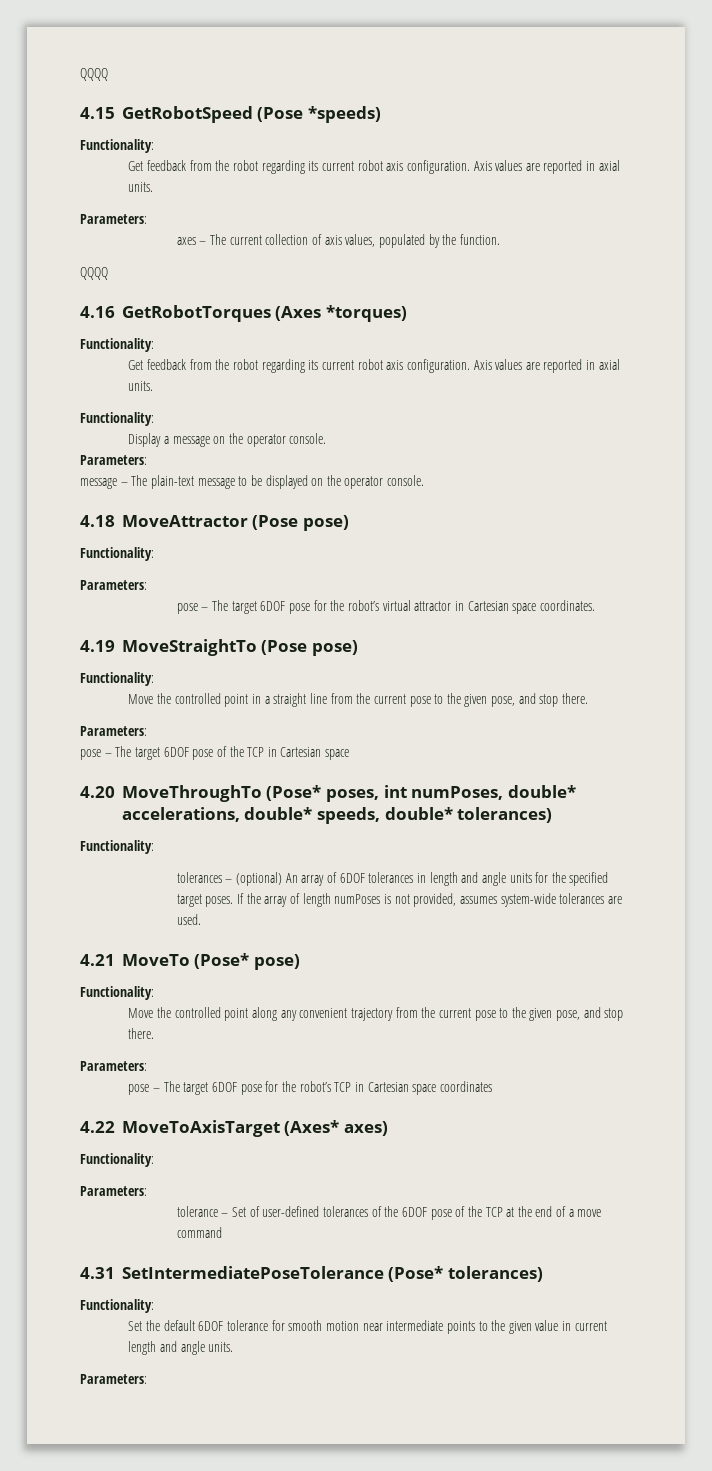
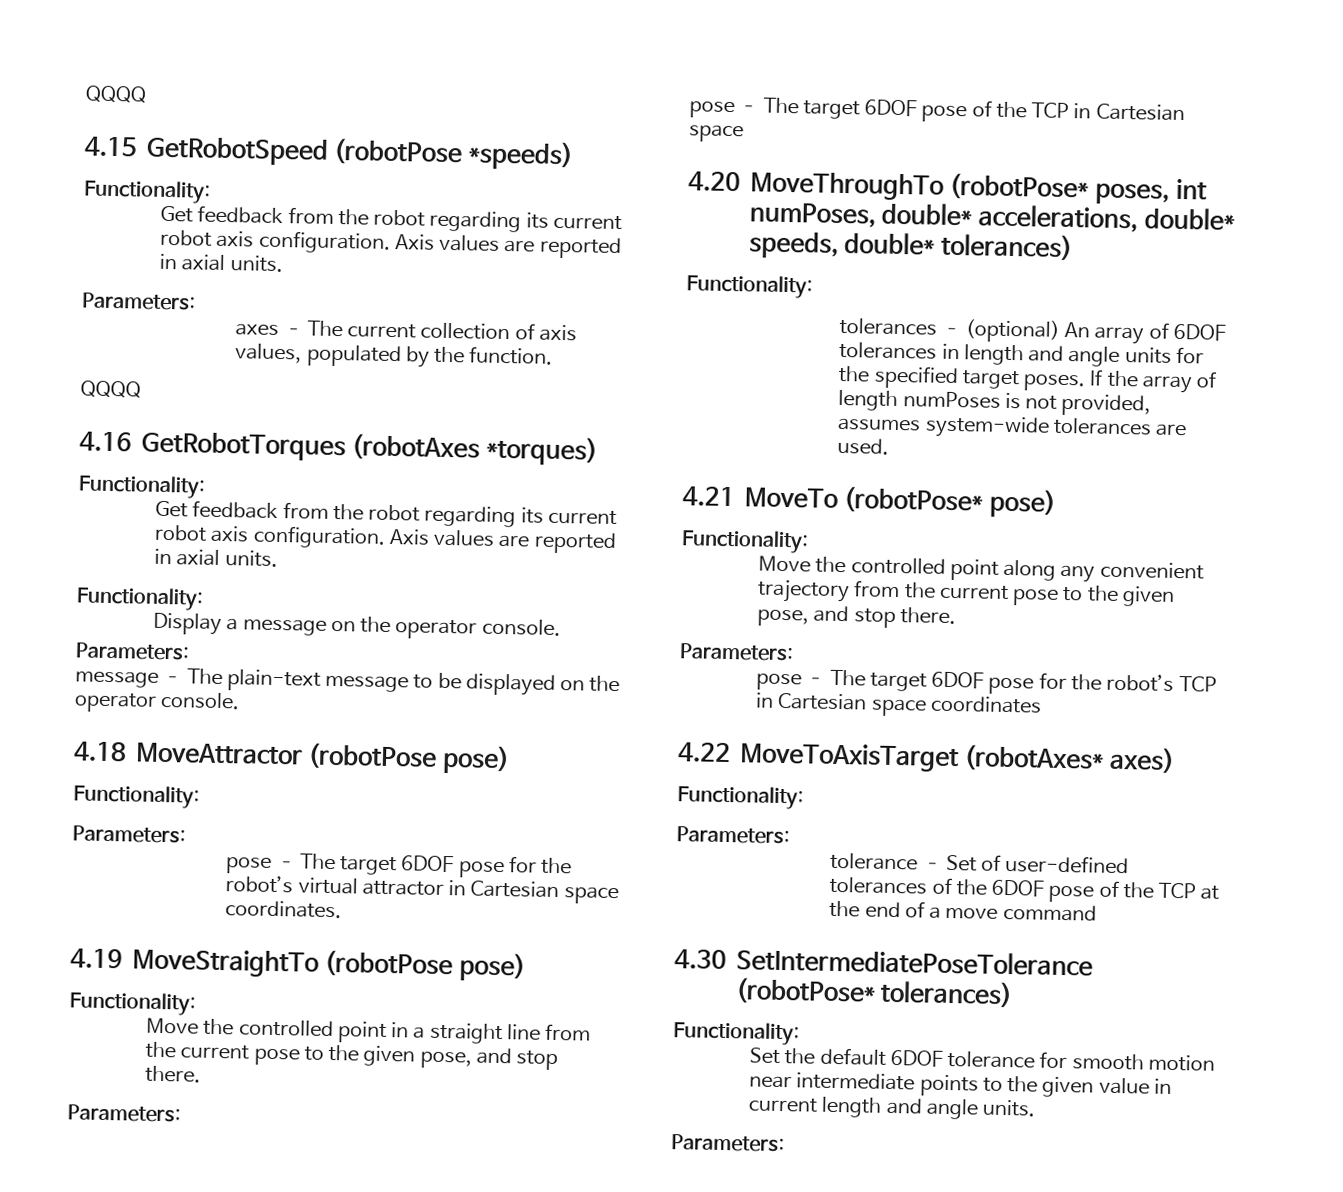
- 4.15 GetRobotSpeed (Pose *speeds)
+ 4.15 GetRobotSpeed (robotPose *speeds)
- 4.16 GetRobotTorques (Axes *torques)
+ 4.16 GetRobotTorques (robotAxes *torques)
- 4.18 MoveAttractor (Pose pose)
+ 4.18 MoveAttractor (robotPose pose)
- 4.19 MoveStraightTo (Pose pose)
+ 4.19 MoveStraightTo (robotPose pose)
- 4.20 MoveThroughTo (Pose* poses, int numPoses, double* accelerations, double* speeds, double* tolerances)
+ 4.20 MoveThroughTo (robotPose* poses, int numPoses, double* accelerations, double* speeds, double* tolerances)
- 4.21 MoveTo (Pose* pose)
+ 4.21 MoveTo (robotPose* pose)
- 4.22 MoveToAxisTarget (Axes* axes)
+ 4.22 MoveToAxisTarget (robotAxes* axes)
- 4.31 SetIntermediatePoseTolerance (Pose* tolerances)
+ 4.30 SetIntermediatePoseTolerance (robotPose* tolerances)

